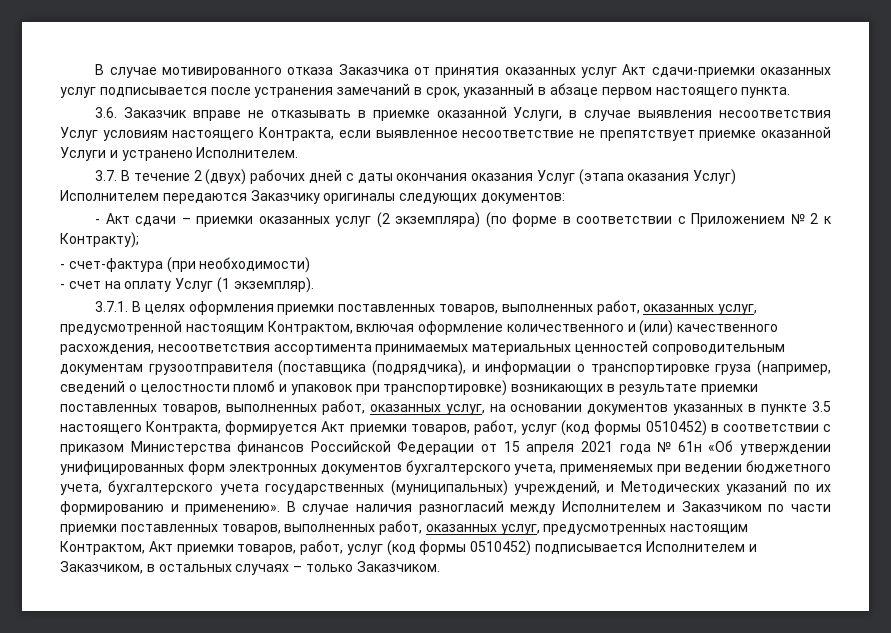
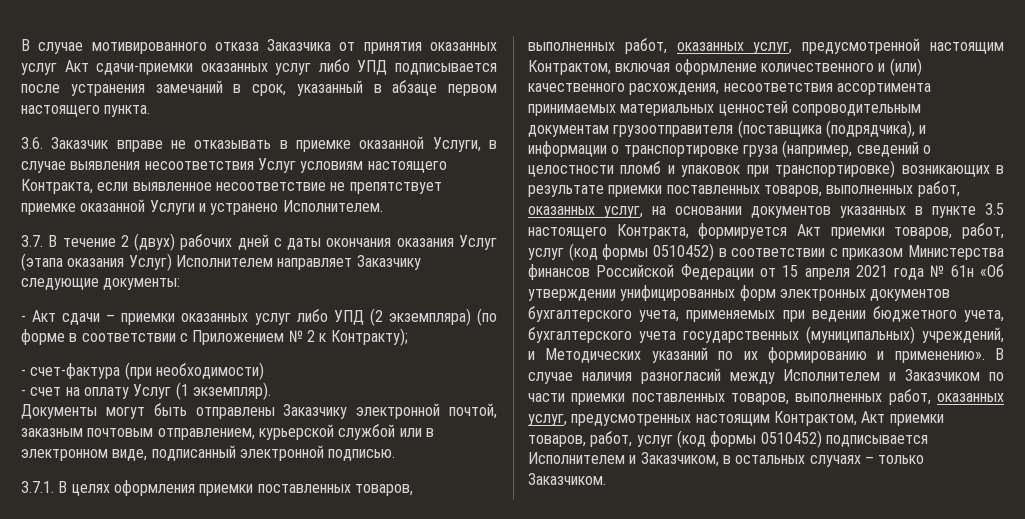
- В случае мотивированного отказа Заказчика от принятия оказанных услуг Акт сдачи-приемки оказанных услуг подписывается после устранения замечаний в срок, указанный в абзаце первом настоящего пункта.
+ В случае мотивированного отказа Заказчика от принятия оказанных услуг Акт сдачи-приемки оказанных услуг либо УПД подписывается после устранения замечаний в срок, указанный в абзаце первом настоящего пункта.
- 3.7. В течение 2 (двух) рабочих дней с даты окончания оказания Услуг (этапа оказания Услуг) Исполнителем передаются Заказчику оригиналы следующих документов:
+ 3.7. В течение 2 (двух) рабочих дней с даты окончания оказания Услуг (этапа оказания Услуг) Исполнителем направляет Заказчику следующие документы:
- - Акт сдачи – приемки оказанных услуг (2 экземпляра) (по форме в соответствии с Приложением № 2 к Контракту);
+ - Акт сдачи – приемки оказанных услуг либо УПД (2 экземпляра) (по форме в соответствии с Приложением № 2 к Контракту);
+ Документы могут быть отправлены Заказчику электронной почтой, заказным почтовым отправлением, курьерской службой или в электронном виде, подписанный электронной подписью.

